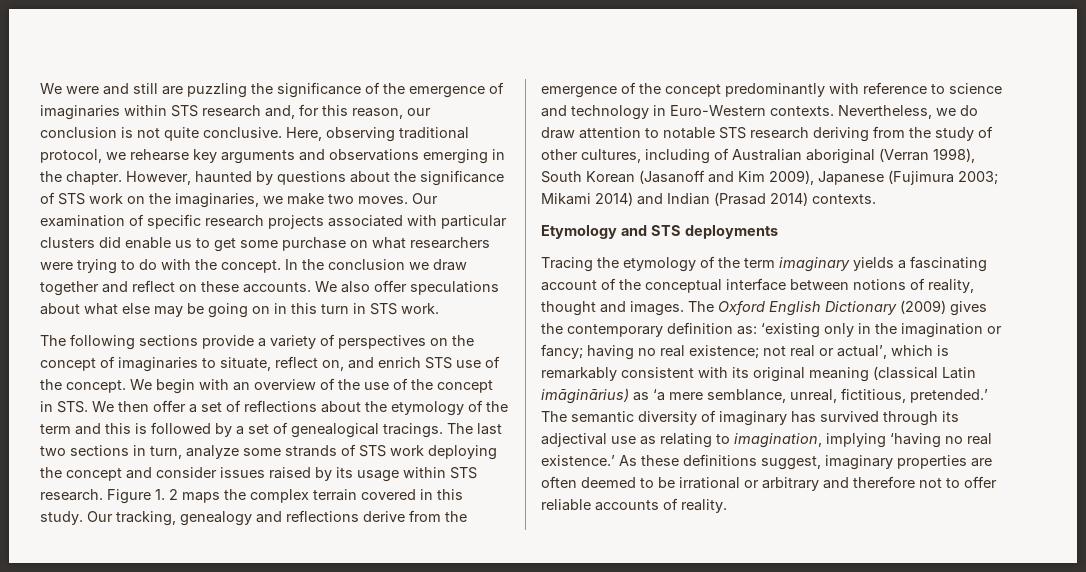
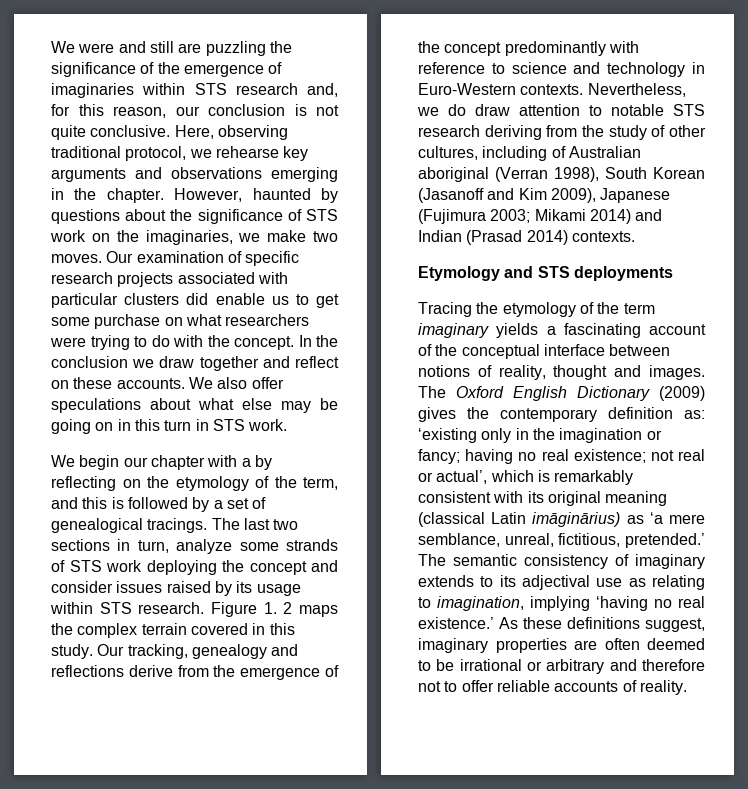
- The following sections provide a variety of perspectives on the concept of imaginaries to situate, reflect on, and enrich STS use of the concept. We begin with an overview of the use of the concept in STS. We then offer a set of reflections about the etymology of the term and this is followed by a set of genealogical tracings.
+ We begin our chapter with a by reflecting on the etymology of the term, and this is followed by a set of genealogical tracings.
- The semantic diversity of imaginary has survived through its adjectival use as relating to imagination, implying ‘having no real existence.’
+ The semantic consistency of imaginary extends to its adjectival use as relating to imagination, implying ‘having no real existence.’

